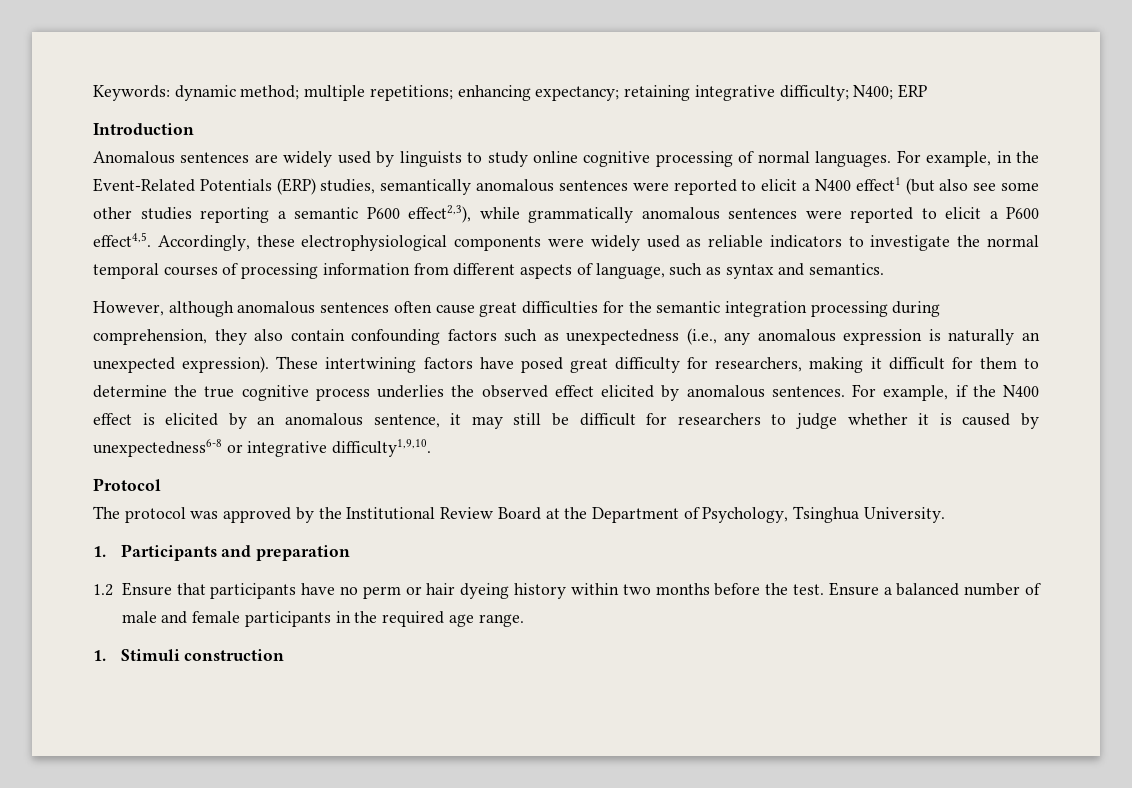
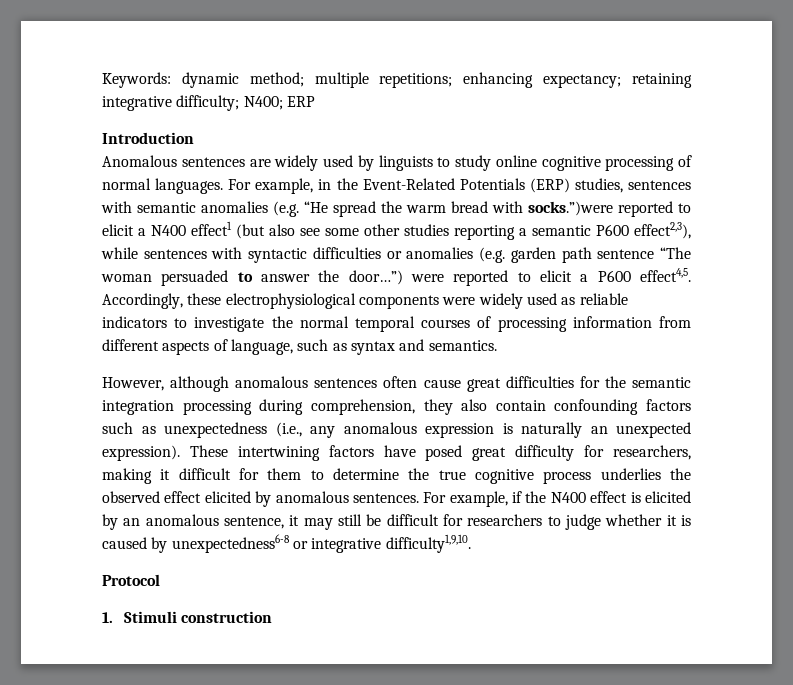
- For example, in the Event-Related Potentials (ERP) studies, semantically anomalous sentences were reported to elicit a N400 effect1 (but also see some other studies reporting a semantic P600 effect2,3), while grammatically anomalous sentences were reported to elicit a P600 effect4,5.
+ For example, in the Event-Related Potentials (ERP) studies, sentences with semantic anomalies (e.g. “He spread the warm bread with socks.”)were reported to elicit a N400 effect1 (but also see some other studies reporting a semantic P600 effect2,3), while sentences with syntactic difficulties or anomalies (e.g. garden path sentence “The woman persuaded to answer the door…”) were reported to elicit a P600 effect4,5.
- The protocol was approved by the Institutional Review Board at the Department of Psychology, Tsinghua University.
- 1. Participants and preparation
- 1.2 Ensure that participants have no perm or hair dyeing history within two months before the test. Ensure a balanced number of male and female participants in the required age range.

